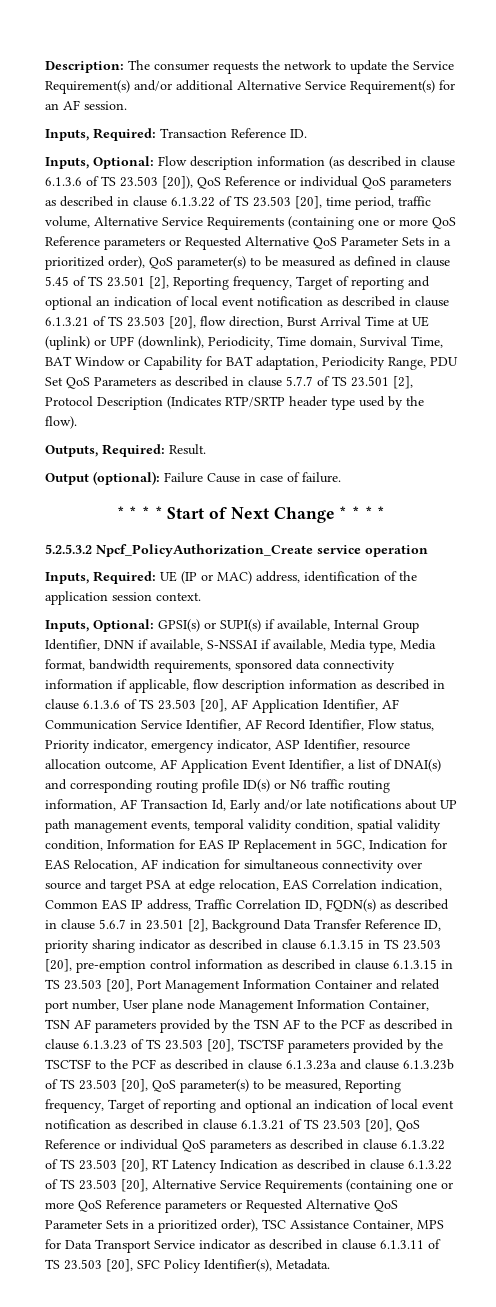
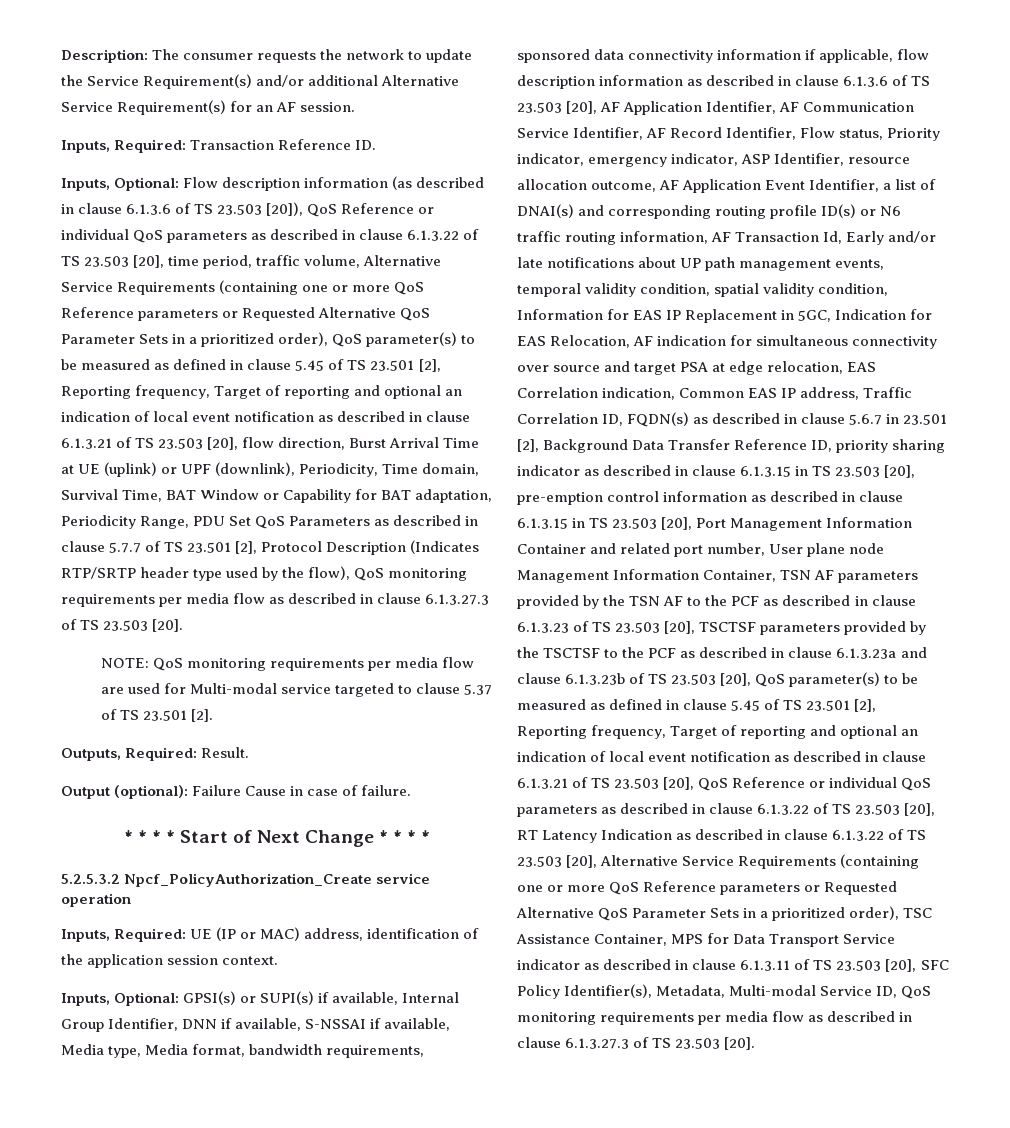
- Flow description information (as described in clause 6.1.3.6 of TS 23.503 [20]), QoS Reference or individual QoS parameters as described in clause 6.1.3.22 of TS 23.503 [20], time period, traffic volume, Alternative Service Requirements (containing one or more QoS Reference parameters or Requested Alternative QoS Parameter Sets in a prioritized order), QoS parameter(s) to be measured as defined in clause 5.45 of TS 23.501 [2], Reporting frequency, Target of reporting and optional an indication of local event notification as described in clause 6.1.3.21 of TS 23.503 [20], flow direction, Burst Arrival Time at UE (uplink) or UPF (downlink), Periodicity, Time domain, Survival Time, BAT Window or Capability for BAT adaptation, Periodicity Range, PDU Set QoS Parameters as described in clause 5.7.7 of TS 23.501 [2], Protocol Description (Indicates RTP/SRTP header type used by the flow).
+ Flow description information (as described in clause 6.1.3.6 of TS 23.503 [20]), QoS Reference or individual QoS parameters as described in clause 6.1.3.22 of TS 23.503 [20], time period, traffic volume, Alternative Service Requirements (containing one or more QoS Reference parameters or Requested Alternative QoS Parameter Sets in a prioritized order), QoS parameter(s) to be measured as defined in clause 5.45 of TS 23.501 [2], Reporting frequency, Target of reporting and optional an indication of local event notification as described in clause 6.1.3.21 of TS 23.503 [20], flow direction, Burst Arrival Time at UE (uplink) or UPF (downlink), Periodicity, Time domain, Survival Time, BAT Window or Capability for BAT adaptation, Periodicity Range, PDU Set QoS Parameters as described in clause 5.7.7 of TS 23.501 [2], Protocol Description (Indicates RTP/SRTP header type used by the flow), QoS monitoring requirements per media flow as described in clause 6.1.3.27.3 of TS 23.503 [20].
+ NOTE: QoS monitoring requirements per media flow are used for Multi-modal service targeted to clause 5.37 of TS 23.501 [2].
- GPSI(s) or SUPI(s) if available, Internal Group Identifier, DNN if available, S-NSSAI if available, Media type, Media format, bandwidth requirements, sponsored data connectivity information if applicable, flow description information as described in clause 6.1.3.6 of TS 23.503 [20], AF Application Identifier, AF Communication Service Identifier, AF Record Identifier, Flow status, Priority indicator, emergency indicator, ASP Identifier, resource allocation outcome, AF Application Event Identifier, a list of DNAI(s) and corresponding routing profile ID(s) or N6 traffic routing information, AF Transaction Id, Early and/or late notifications about UP path management events, temporal validity condition, spatial validity condition, Information for EAS IP Replacement in 5GC, Indication for EAS Relocation, AF indication for simultaneous connectivity over source and target PSA at edge relocation, EAS Correlation indication, Common EAS IP address, Traffic Correlation ID, FQDN(s) as described in clause 5.6.7 in 23.501 [2], Background Data Transfer Reference ID, priority sharing indicator as described in clause 6.1.3.15 in TS 23.503 [20], pre-emption control information as described in clause 6.1.3.15 in TS 23.503 [20], Port Management Information Container and related port number, User plane node Management Information Container, TSN AF parameters provided by the TSN AF to the PCF as described in clause 6.1.3.23 of TS 23.503 [20], TSCTSF parameters provided by the TSCTSF to the PCF as described in clause 6.1.3.23a and clause 6.1.3.23b of TS 23.503 [20], QoS parameter(s) to be measured, Reporting frequency, Target of reporting and optional an indication of local event notification as described in clause 6.1.3.21 of TS 23.503 [20], QoS Reference or individual QoS parameters as described in clause 6.1.3.22 of TS 23.503 [20], RT Latency Indication as described in clause 6.1.3.22 of TS 23.503 [20], Alternative Service Requirements (containing one or more QoS Reference parameters or Requested Alternative QoS Parameter Sets in a prioritized order), TSC Assistance Container, MPS for Data Transport Service indicator as described in clause 6.1.3.11 of TS 23.503 [20], SFC Policy Identifier(s), Metadata.
+ GPSI(s) or SUPI(s) if available, Internal Group Identifier, DNN if available, S-NSSAI if available, Media type, Media format, bandwidth requirements, sponsored data connectivity information if applicable, flow description information as described in clause 6.1.3.6 of TS 23.503 [20], AF Application Identifier, AF Communication Service Identifier, AF Record Identifier, Flow status, Priority indicator, emergency indicator, ASP Identifier, resource allocation outcome, AF Application Event Identifier, a list of DNAI(s) and corresponding routing profile ID(s) or N6 traffic routing information, AF Transaction Id, Early and/or late notifications about UP path management events, temporal validity condition, spatial validity condition, Information for EAS IP Replacement in 5GC, Indication for EAS Relocation, AF indication for simultaneous connectivity over source and target PSA at edge relocation, EAS Correlation indication, Common EAS IP address, Traffic Correlation ID, FQDN(s) as described in clause 5.6.7 in 23.501 [2], Background Data Transfer Reference ID, priority sharing indicator as described in clause 6.1.3.15 in TS 23.503 [20], pre-emption control information as described in clause 6.1.3.15 in TS 23.503 [20], Port Management Information Container and related port number, User plane node Management Information Container, TSN AF parameters provided by the TSN AF to the PCF as described in clause 6.1.3.23 of TS 23.503 [20], TSCTSF parameters provided by the TSCTSF to the PCF as described in clause 6.1.3.23a and clause 6.1.3.23b of TS 23.503 [20], QoS parameter(s) to be measured as defined in clause 5.45 of TS 23.501 [2], Reporting frequency, Target of reporting and optional an indication of local event notification as described in clause 6.1.3.21 of TS 23.503 [20], QoS Reference or individual QoS parameters as described in clause 6.1.3.22 of TS 23.503 [20], RT Latency Indication as described in clause 6.1.3.22 of TS 23.503 [20], Alternative Service Requirements (containing one or more QoS Reference parameters or Requested Alternative QoS Parameter Sets in a prioritized order), TSC Assistance Container, MPS for Data Transport Service indicator as described in clause 6.1.3.11 of TS 23.503 [20], SFC Policy Identifier(s), Metadata, Multi-modal Service ID, QoS monitoring requirements per media flow as described in clause 6.1.3.27.3 of TS 23.503 [20].

